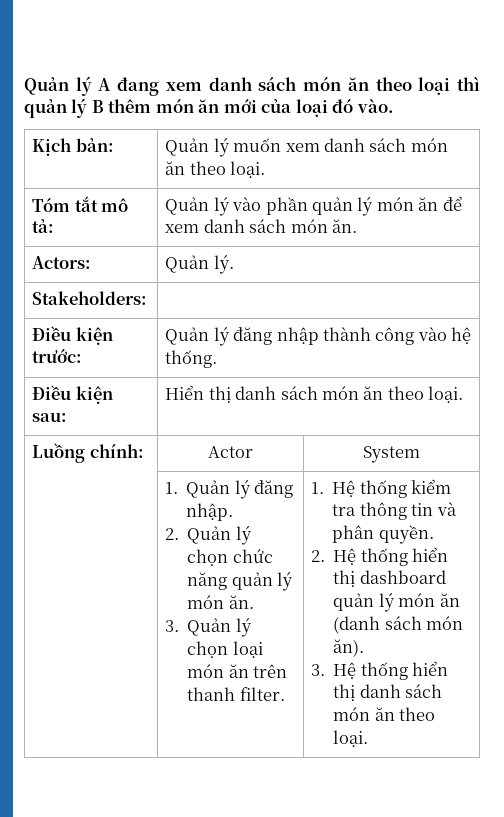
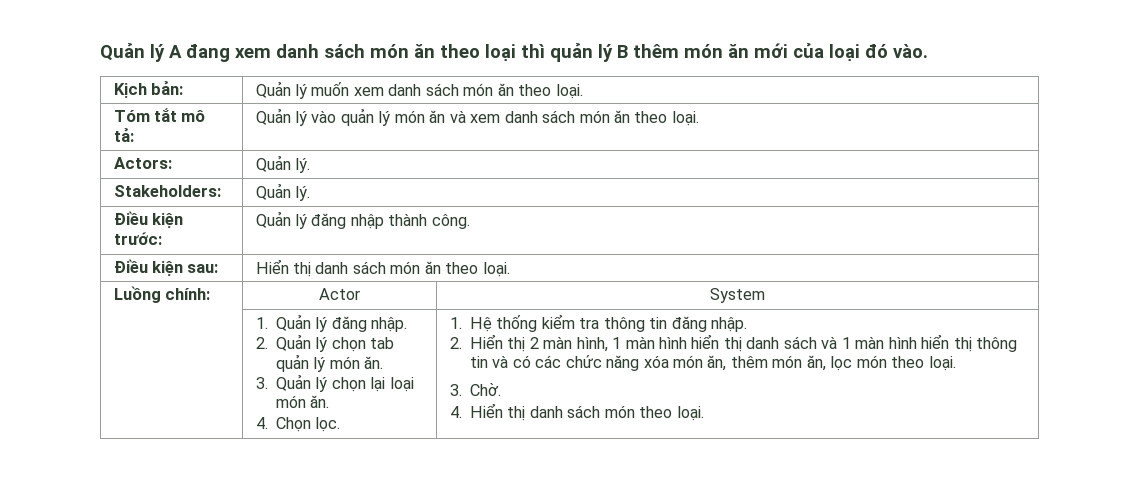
- Tóm tắt mô tả: | Quản lý vào phần quản lý món ăn để xem danh sách món ăn.
+ Tóm tắt mô tả: | Quản lý vào quản lý món ăn và xem danh sách món ăn theo loại.
- Stakeholders: |
+ Stakeholders: | Quản lý.
- Điều kiện trước: | Quản lý đăng nhập thành công vào hệ thống.
+ Điều kiện trước: | Quản lý đăng nhập thành công.
- 2. Quản lý chọn chức năng quản lý món ăn.
+ 2. Quản lý chọn tab quản lý món ăn.
- 3. Quản lý chọn loại món ăn trên thanh filter.
+ 3. Quản lý chọn lại loại món ăn.
+ 4. Chọn lọc.
- 1. Hệ thống kiểm tra thông tin và phân quyền.
- 2. Hệ thống hiển thị dashboard quản lý món ăn (danh sách món ăn).
- 3. Hệ thống hiển thị danh sách món ăn theo loại.
+ 1. Hệ thống kiểm tra thông tin đăng nhập.
+ 2. Hiển thị 2 màn hình, 1 màn hình hiển thị danh sách và 1 màn hình hiển thị thông tin và có các chức năng xóa món ăn, thêm món ăn, lọc món theo loại.
+ 3. Chờ.
+ 4. Hiển thị danh sách món theo loại.

